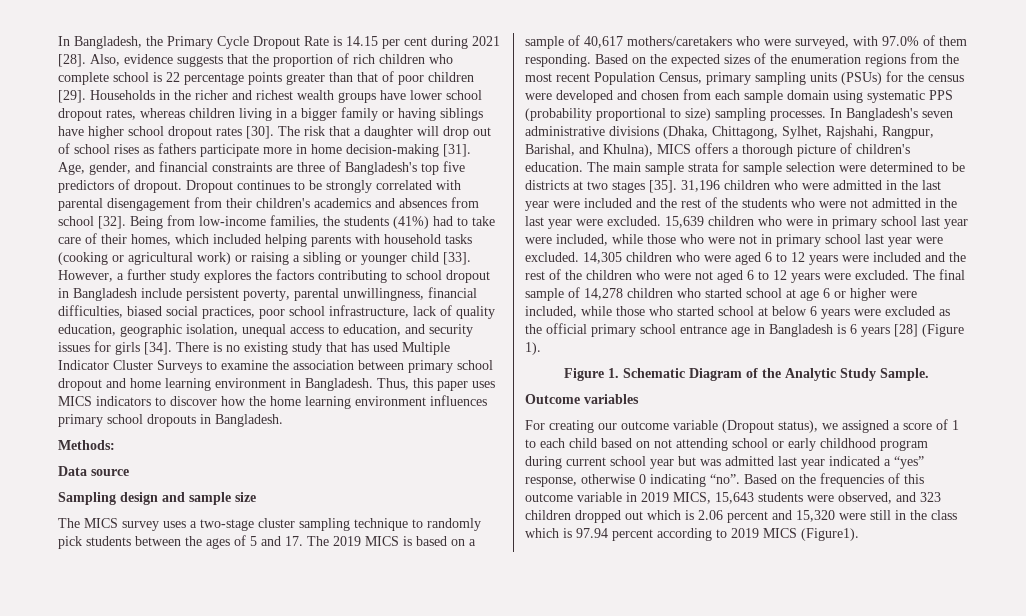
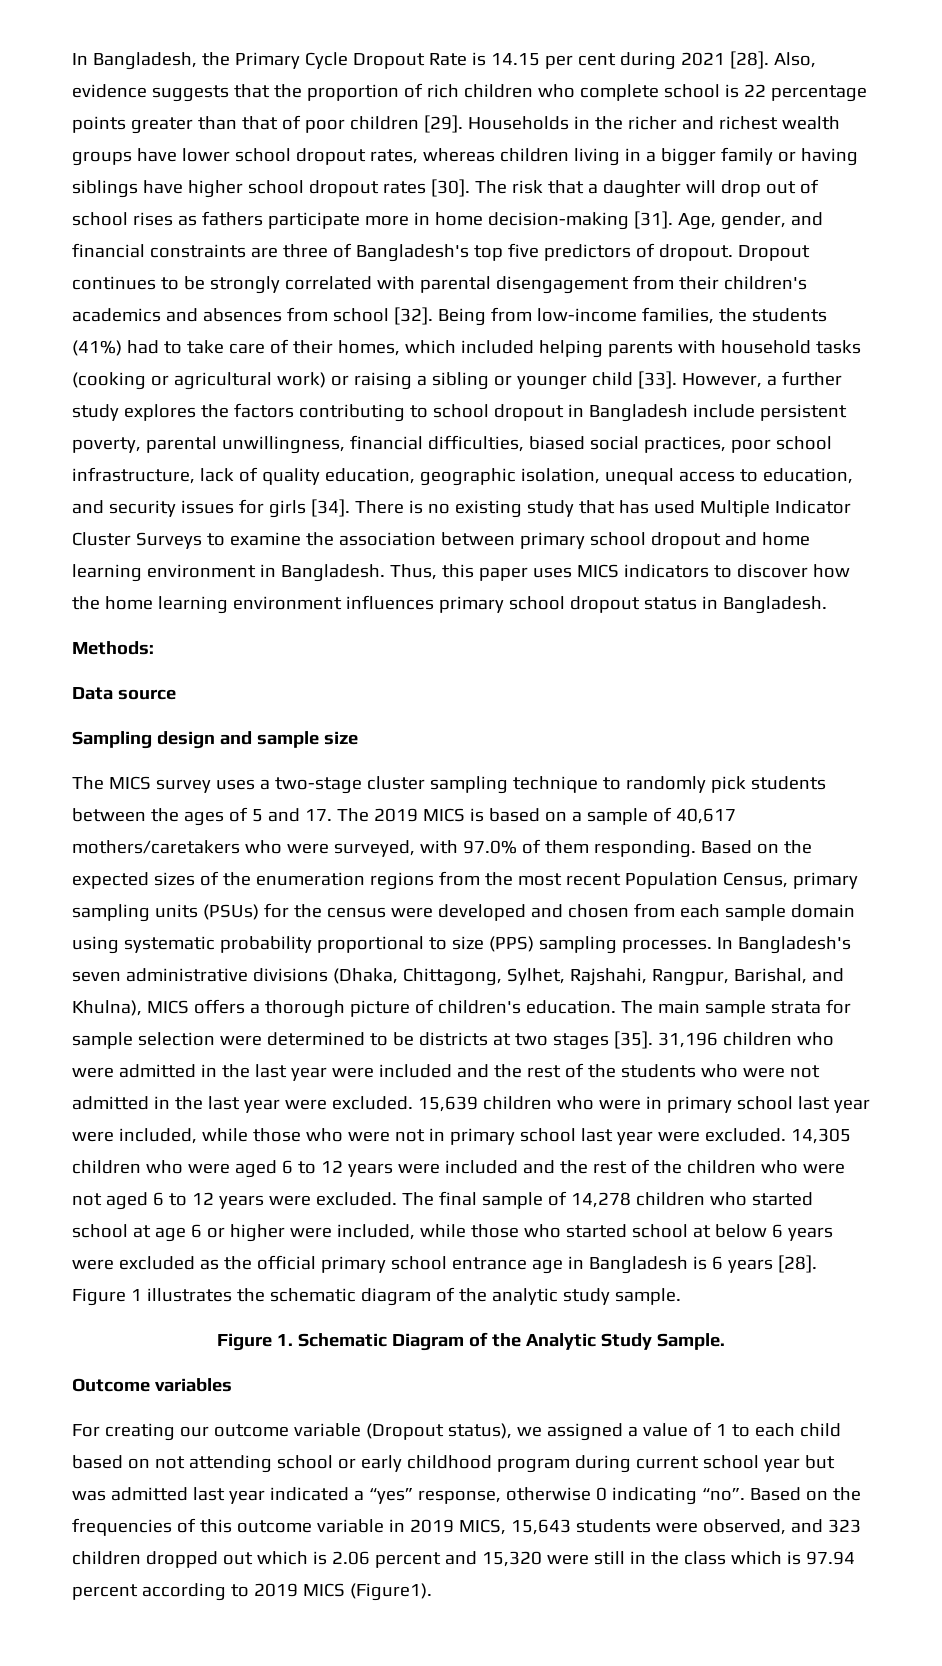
- Thus, this paper uses MICS indicators to discover how the home learning environment influences primary school dropouts in Bangladesh.
+ Thus, this paper uses MICS indicators to discover how the home learning environment influences primary school dropout status in Bangladesh.
- Based on the expected sizes of the enumeration regions from the most recent Population Census, primary sampling units (PSUs) for the census were developed and chosen from each sample domain using systematic PPS (probability proportional to size) sampling processes.
+ Based on the expected sizes of the enumeration regions from the most recent Population Census, primary sampling units (PSUs) for the census were developed and chosen from each sample domain using systematic probability proportional to size (PPS) sampling processes.
- The final sample of 14,278 children who started school at age 6 or higher were included, while those who started school at below 6 years were excluded as the official primary school entrance age in Bangladesh is 6 years [28] (Figure 1).
+ The final sample of 14,278 children who started school at age 6 or higher were included, while those who started school at below 6 years were excluded as the official primary school entrance age in Bangladesh is 6 years [28]. Figure 1 illustrates the schematic diagram of the analytic study sample.
- For creating our outcome variable (Dropout status), we assigned a score of 1 to each child based on not attending school or early childhood program during current school year but was admitted last year indicated a “yes” response, otherwise 0 indicating “no”.
+ For creating our outcome variable (Dropout status), we assigned a value of 1 to each child based on not attending school or early childhood program during current school year but was admitted last year indicated a “yes” response, otherwise 0 indicating “no”.

